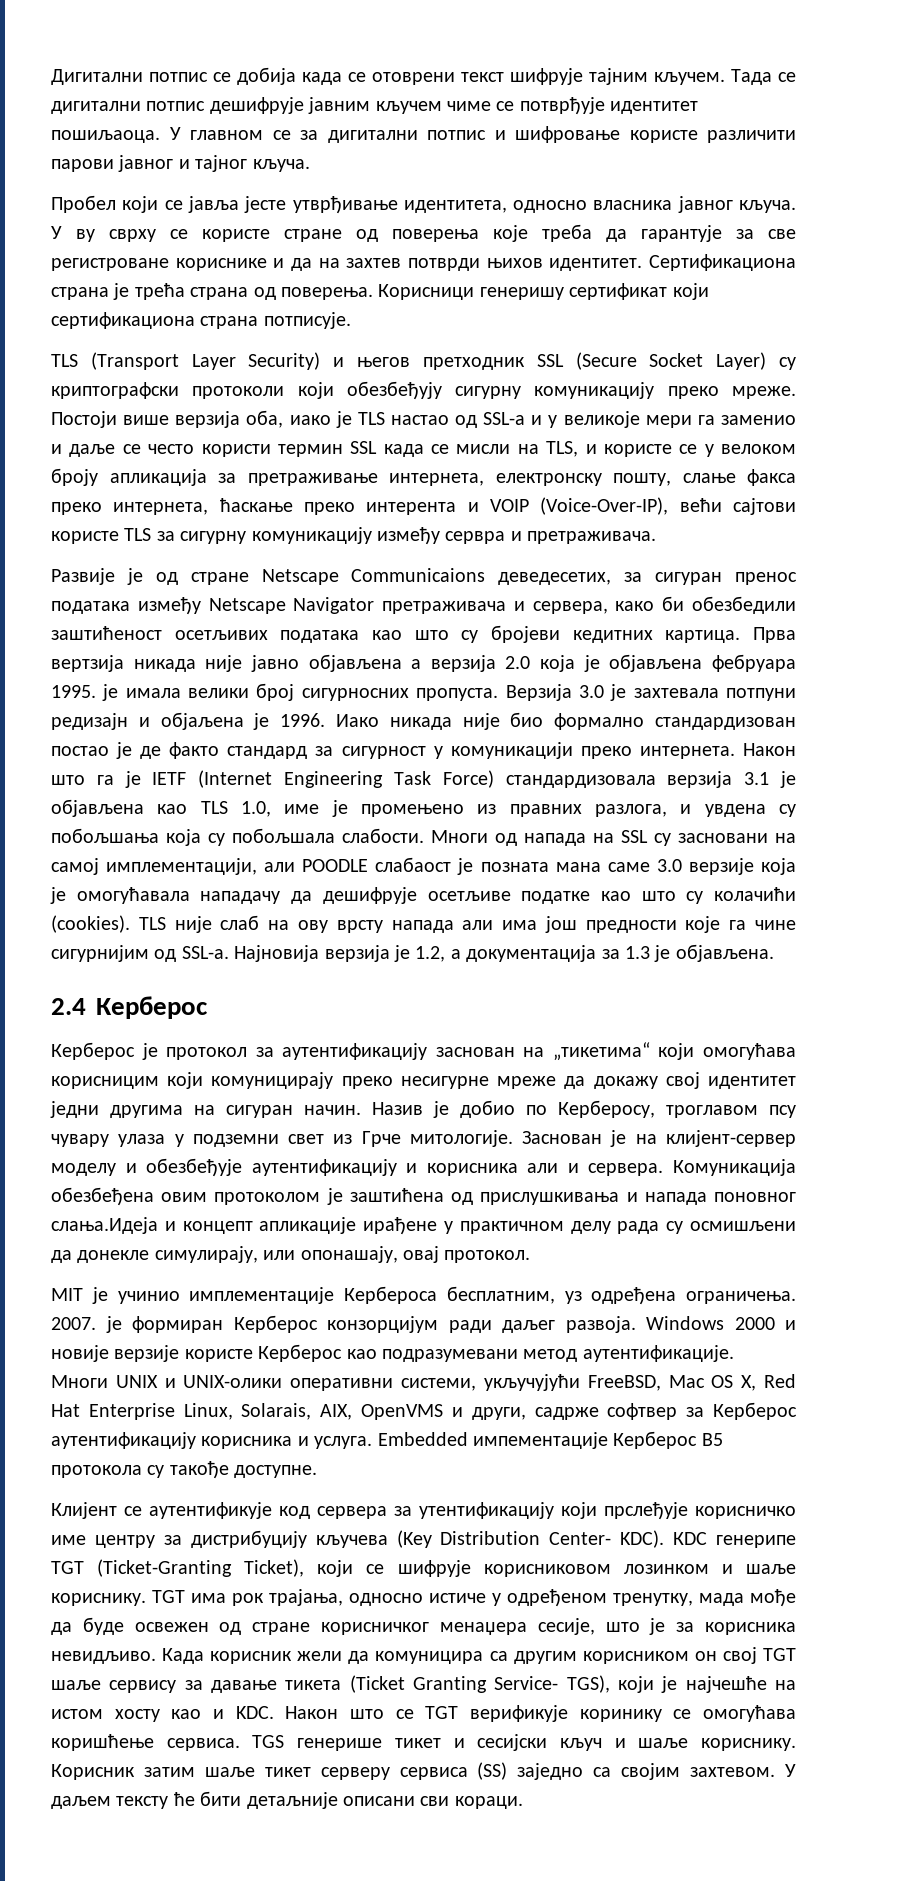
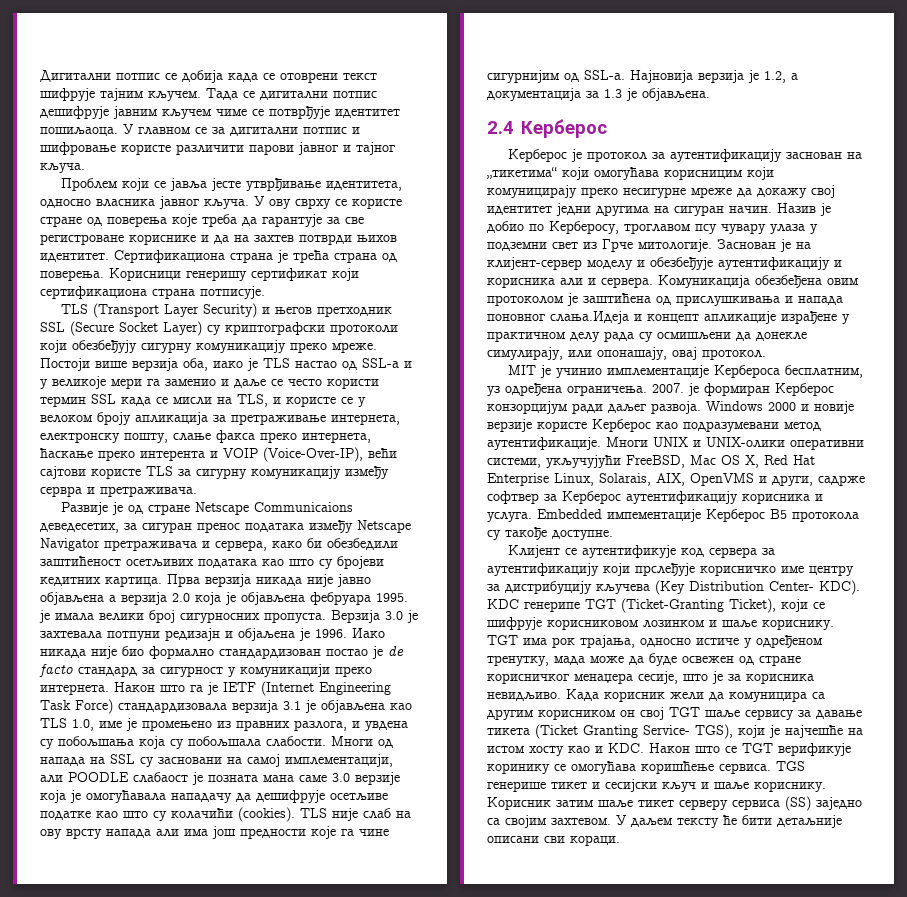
- Пробел који се јавља јесте утврђивање идентитета, односно власника јавног кључа.
+ Проблем који се јавља јесте утврђивање идентитета, односно власника јавног кључа.
- У ву сврху се користе стране од поверења које треба да гарантује за све регистроване кориснике и да на захтев потврди њихов идентитет.
+ У ову сврху се користе стране од поверења које треба да гарантује за све регистроване кориснике и да на захтев потврди њихов идентитет.
- Прва вертзија никада није јавно објављена а верзија 2.0 која је објављена фебруара 1995. је имала велики број сигурносних пропуста.
+ Прва верзија никада није јавно објављена а верзија 2.0 која је објављена фебруара 1995. је имала велики број сигурносних пропуста.
- Иако никада није био формално стандардизован постао је де факто стандард за сигурност у комуникацији преко интернета.
+ Иако никада није био формално стандардизован постао је de facto стандард за сигурност у комуникацији преко интернета.
- Комуникација обезбеђена овим протоколом је заштићена од прислушкивања и напада поновног слања.Идеја и концепт апликације ирађене у практичном делу рада су осмишљени да донекле симулирају, или опонашају, овај протокол.
+ Комуникација обезбеђена овим протоколом је заштићена од прислушкивања и напада поновног слања.Идеја и концепт апликације израђене у практичном делу рада су осмишљени да донекле симулирају, или опонашају, овај протокол.
- Клијент се аутентификује код сервера за утентификацију који прслеђује корисничко име центру за дистрибуцију кључева (Key Distribution Center- KDC).
+ Клијент се аутентификује код сервера за аутентификацију који прслеђује корисничко име центру за дистрибуцију кључева (Key Distribution Center- KDC).
- TGT има рок трајања, односно истиче у одређеном тренутку, мада мође да буде освежен од стране корисничког менаџера сесије, што је за корисника невидљиво.
+ TGT има рок трајања, односно истиче у одређеном тренутку, мада може да буде освежен од стране корисничког менаџера сесије, што је за корисника невидљиво.

